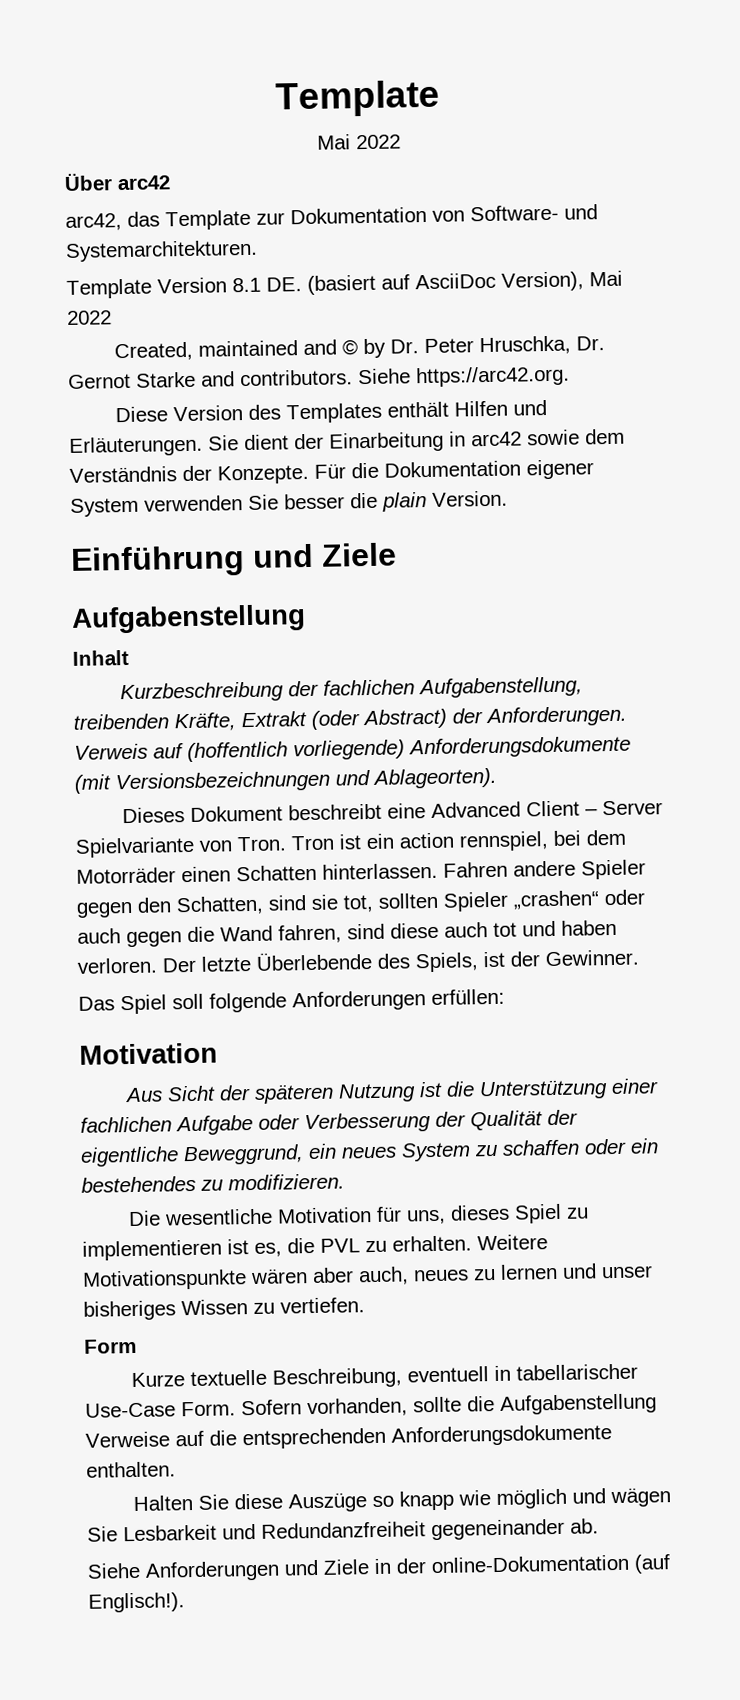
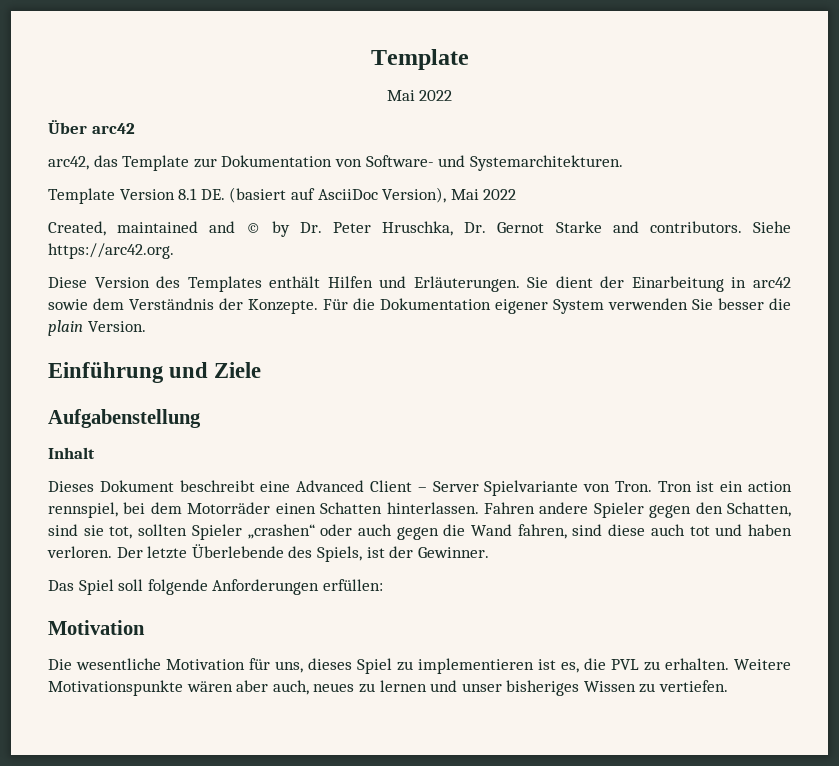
- Kurzbeschreibung der fachlichen Aufgabenstellung, treibenden Kräfte, Extrakt (oder Abstract) der Anforderungen. Verweis auf (hoffentlich vorliegende) Anforderungsdokumente (mit Versionsbezeichnungen und Ablageorten).
- Aus Sicht der späteren Nutzung ist die Unterstützung einer fachlichen Aufgabe oder Verbesserung der Qualität der eigentliche Beweggrund, ein neues System zu schaffen oder ein bestehendes zu modifizieren.
- Form
- Kurze textuelle Beschreibung, eventuell in tabellarischer Use-Case Form. Sofern vorhanden, sollte die Aufgabenstellung Verweise auf die entsprechenden Anforderungsdokumente enthalten.
- Halten Sie diese Auszüge so knapp wie möglich und wägen Sie Lesbarkeit und Redundanzfreiheit gegeneinander ab.
- Siehe Anforderungen und Ziele in der online-Dokumentation (auf Englisch!).

